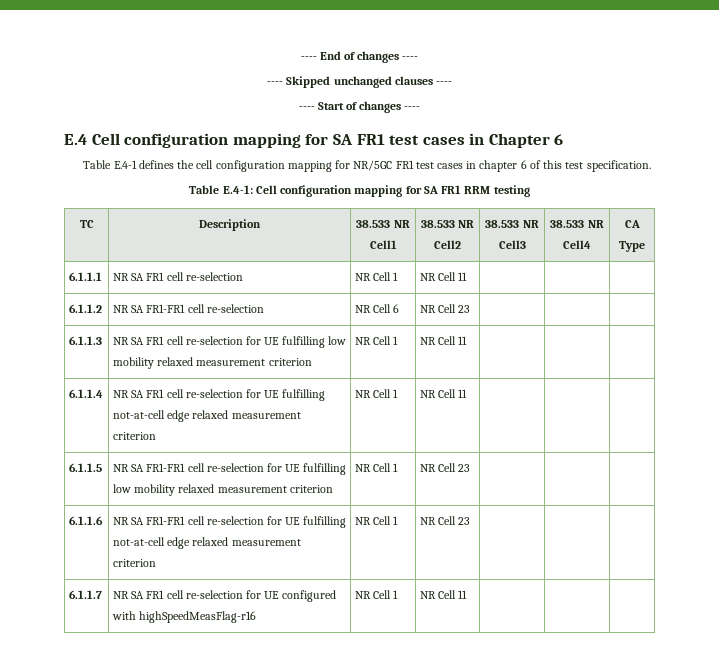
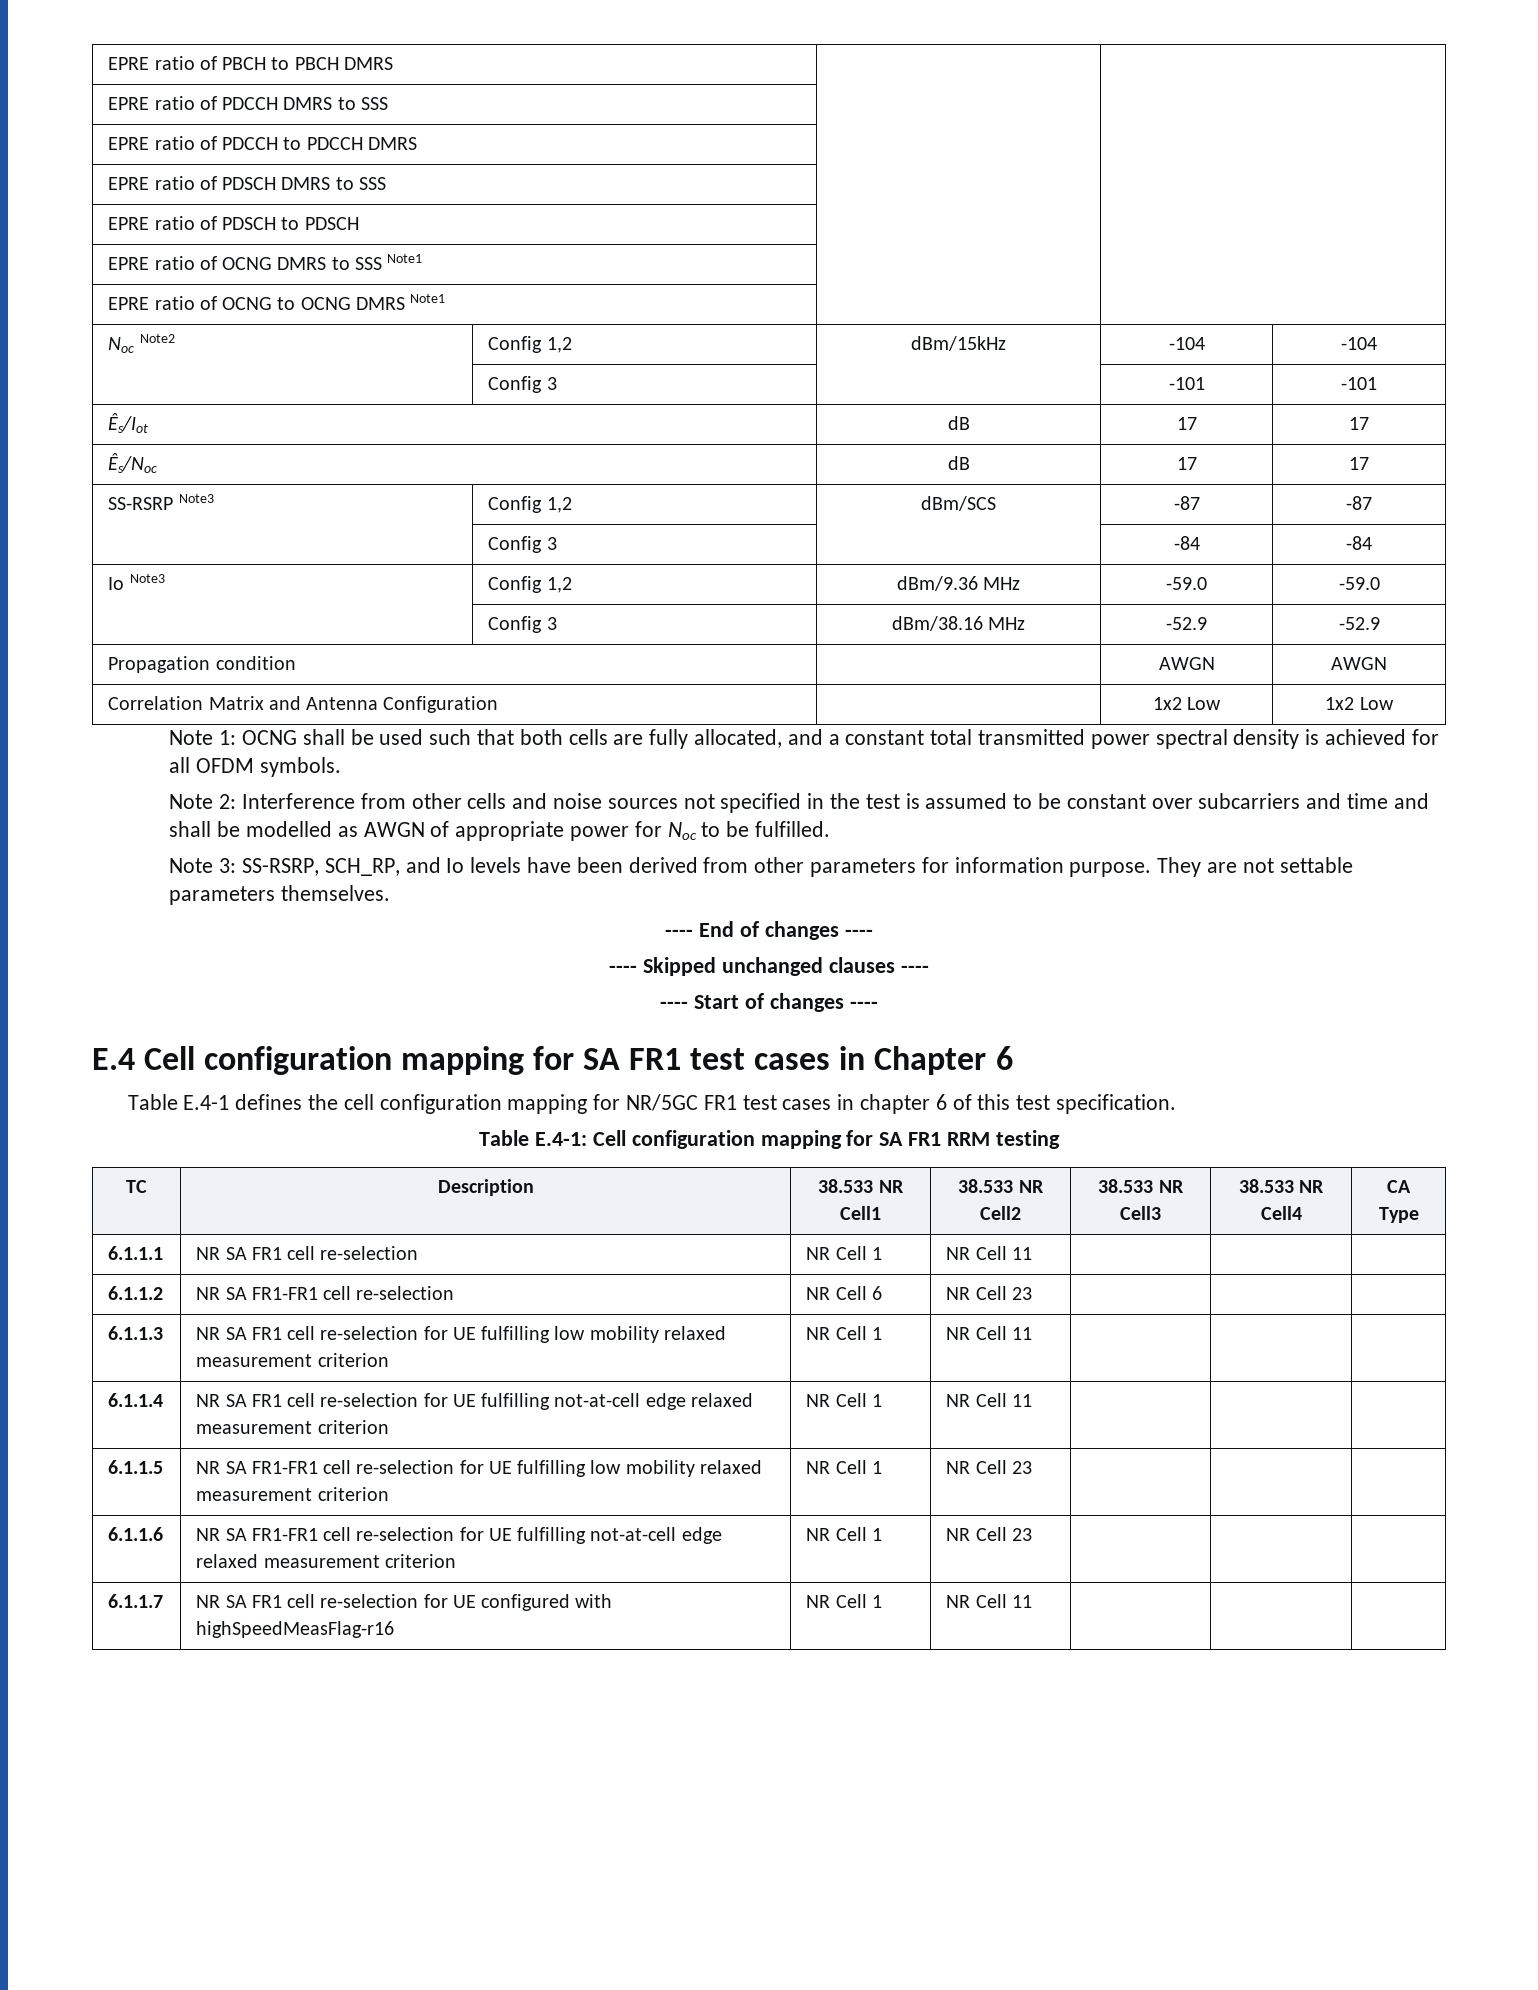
+ EPRE ratio of PBCH to PBCH DMRS | |
+ EPRE ratio of PDCCH DMRS to SSS | |
+ EPRE ratio of PDCCH to PDCCH DMRS | |
+ EPRE ratio of PDSCH DMRS to SSS | |
+ EPRE ratio of PDSCH to PDSCH | |
+ EPRE ratio of OCNG DMRS to SSS Note1 | |
+ EPRE ratio of OCNG to OCNG DMRS Note1 | |
+ Noc Note2 | Config 1,2 | dBm/15kHz | -104 | -104
+ | Config 3 | | -101 | -101
+ Ês/Iot | dB | 17 | 17
+ Ês/Noc | dB | 17 | 17
+ SS-RSRP Note3 | Config 1,2 | dBm/SCS | -87 | -87
+ | Config 3 | | -84 | -84
+ Io Note3 | Config 1,2 | dBm/9.36 MHz | -59.0 | -59.0
+ | Config 3 | dBm/38.16 MHz | -52.9 | -52.9
+ Propagation condition | | AWGN | AWGN
+ Correlation Matrix and Antenna Configuration | | 1x2 Low | 1x2 Low
+ Note 1: OCNG shall be used such that both cells are fully allocated, and a constant total transmitted power spectral density is achieved for all OFDM symbols.
+ Note 2: Interference from other cells and noise sources not specified in the test is assumed to be constant over subcarriers and time and shall be modelled as AWGN of appropriate power for Noc to be fulfilled.
+ Note 3: SS-RSRP, SCH_RP, and Io levels have been derived from other parameters for information purpose. They are not settable parameters themselves.

